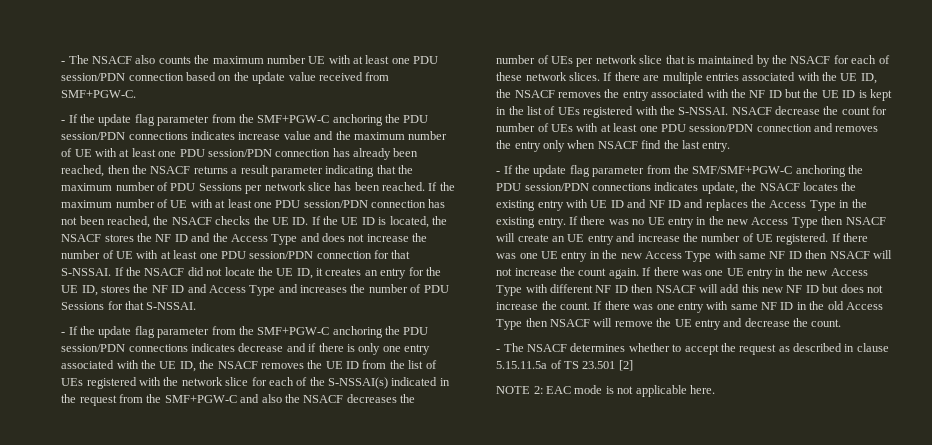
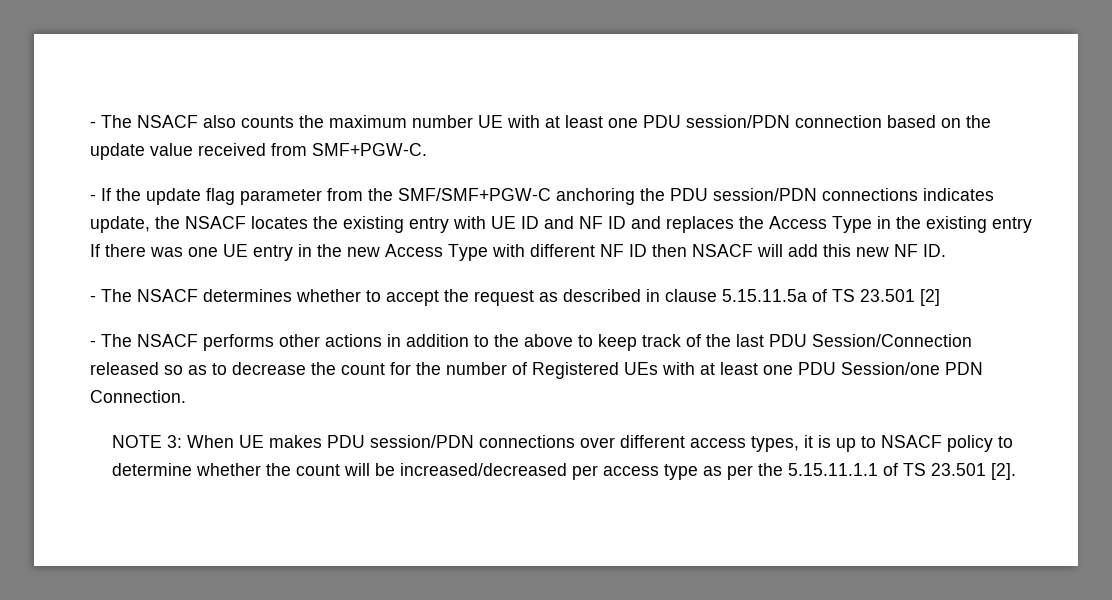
- - If the update flag parameter from the SMF+PGW-C anchoring the PDU session/PDN connections indicates increase value and the maximum number of UE with at least one PDU session/PDN connection has already been reached, then the NSACF returns a result parameter indicating that the maximum number of PDU Sessions per network slice has been reached. If the maximum number of UE with at least one PDU session/PDN connection has not been reached, the NSACF checks the UE ID. If the UE ID is located, the NSACF stores the NF ID and the Access Type and does not increase the number of UE with at least one PDU session/PDN connection for that S-NSSAI. If the NSACF did not locate the UE ID, it creates an entry for the UE ID, stores the NF ID and Access Type and increases the number of PDU Sessions for that S-NSSAI.
- - If the update flag parameter from the SMF+PGW-C anchoring the PDU session/PDN connections indicates decrease and if there is only one entry associated with the UE ID, the NSACF removes the UE ID from the list of UEs registered with the network slice for each of the S-NSSAI(s) indicated in the request from the SMF+PGW-C and also the NSACF decreases the number of UEs per network slice that is maintained by the NSACF for each of these network slices. If there are multiple entries associated with the UE ID, the NSACF removes the entry associated with the NF ID but the UE ID is kept in the list of UEs registered with the S-NSSAI. NSACF decrease the count for number of UEs with at least one PDU session/PDN connection and removes the entry only when NSACF find the last entry.
- - If the update flag parameter from the SMF/SMF+PGW-C anchoring the PDU session/PDN connections indicates update, the NSACF locates the existing entry with UE ID and NF ID and replaces the Access Type in the existing entry. If there was no UE entry in the new Access Type then NSACF will create an UE entry and increase the number of UE registered. If there was one UE entry in the new Access Type with same NF ID then NSACF will not increase the count again. If there was one UE entry in the new Access Type with different NF ID then NSACF will add this new NF ID but does not increase the count. If there was one entry with same NF ID in the old Access Type then NSACF will remove the UE entry and decrease the count.
+ - If the update flag parameter from the SMF/SMF+PGW-C anchoring the PDU session/PDN connections indicates update, the NSACF locates the existing entry with UE ID and NF ID and replaces the Access Type in the existing entry If there was one UE entry in the new Access Type with different NF ID then NSACF will add this new NF ID.
- NOTE 2: EAC mode is not applicable here.
+ - The NSACF performs other actions in addition to the above to keep track of the last PDU Session/Connection released so as to decrease the count for the number of Registered UEs with at least one PDU Session/one PDN Connection.
+ NOTE 3: When UE makes PDU session/PDN connections over different access types, it is up to NSACF policy to determine whether the count will be increased/decreased per access type as per the 5.15.11.1.1 of TS 23.501 [2].

